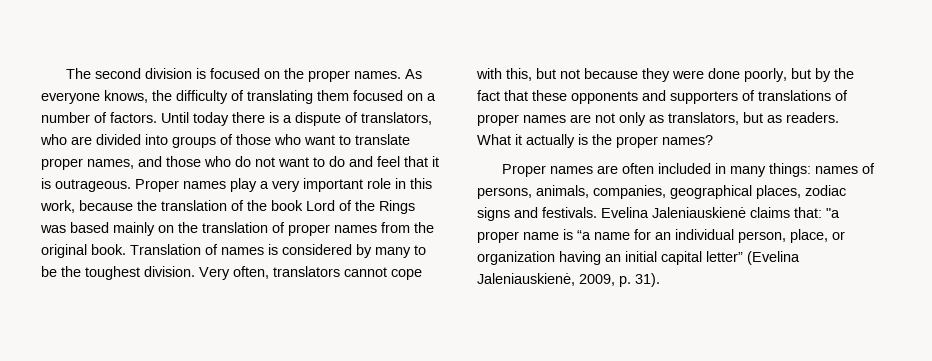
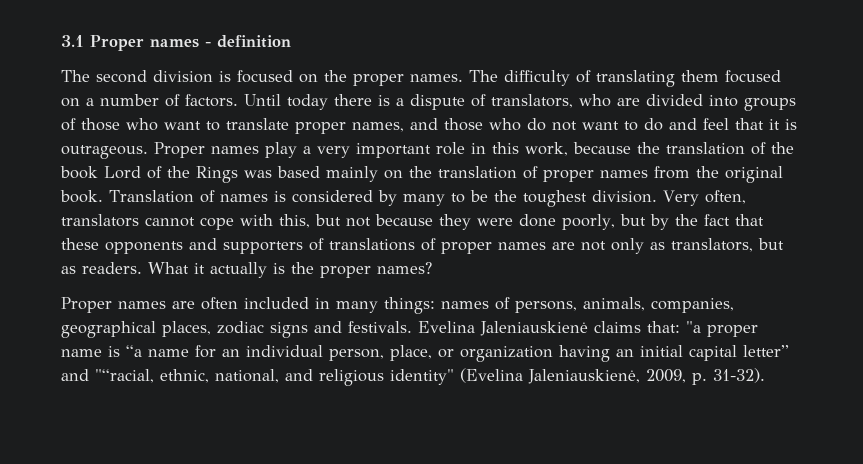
+ 3.1 Proper names - definition
- As everyone knows, the difficulty of translating them focused on a number of factors.
+ The difficulty of translating them focused on a number of factors.
- Evelina Jaleniauskienė claims that: "a proper name is “a name for an individual person, place, or organization having an initial capital letter” (Evelina Jaleniauskienė, 2009, p. 31).
+ Evelina Jaleniauskienė claims that: "a proper name is “a name for an individual person, place, or organization having an initial capital letter” and "“racial, ethnic, national, and religious identity" (Evelina Jaleniauskienė, 2009, p. 31-32).

